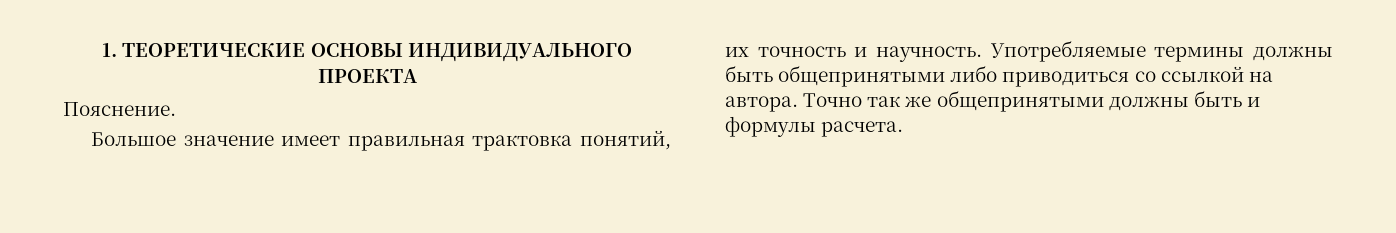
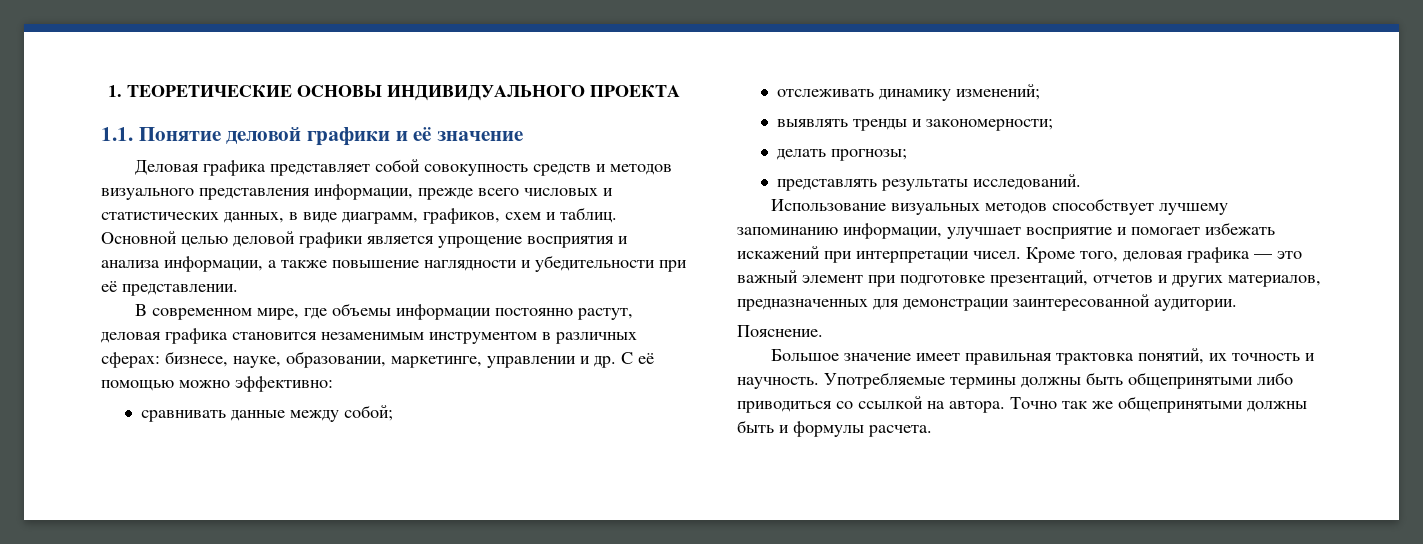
+ 1.1. Понятие деловой графики и её значение
+ Деловая графика представляет собой совокупность средств и методов визуального представления информации, прежде всего числовых и статистических данных, в виде диаграмм, графиков, схем и таблиц. Основной целью деловой графики является упрощение восприятия и анализа информации, а также повышение наглядности и убедительности при её представлении.
+ В современном мире, где объемы информации постоянно растут, деловая графика становится незаменимым инструментом в различных сферах: бизнесе, науке, образовании, маркетинге, управлении и др. С её помощью можно эффективно:
+ сравнивать данные между собой;
+ отслеживать динамику изменений;
+ выявлять тренды и закономерности;
+ делать прогнозы;
+ представлять результаты исследований.
+ Использование визуальных методов способствует лучшему запоминанию информации, улучшает восприятие и помогает избежать искажений при интерпретации чисел. Кроме того, деловая графика — это важный элемент при подготовке презентаций, отчетов и других материалов, предназначенных для демонстрации заинтересованной аудитории.

